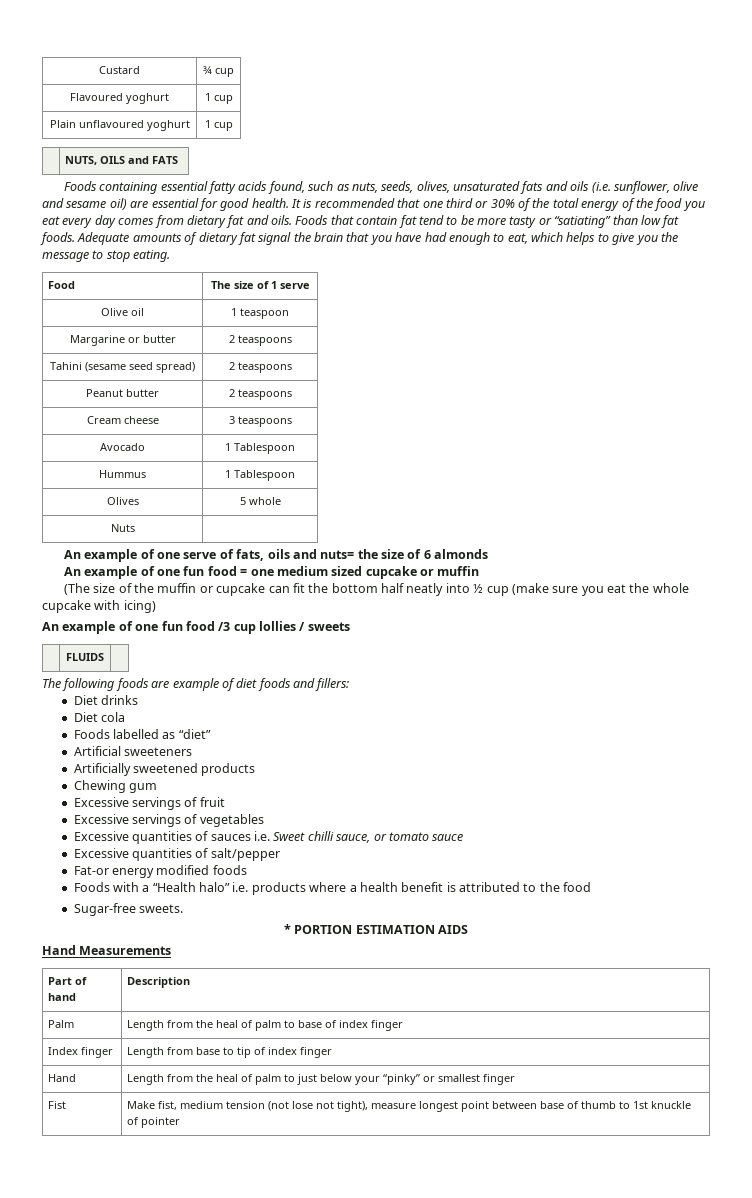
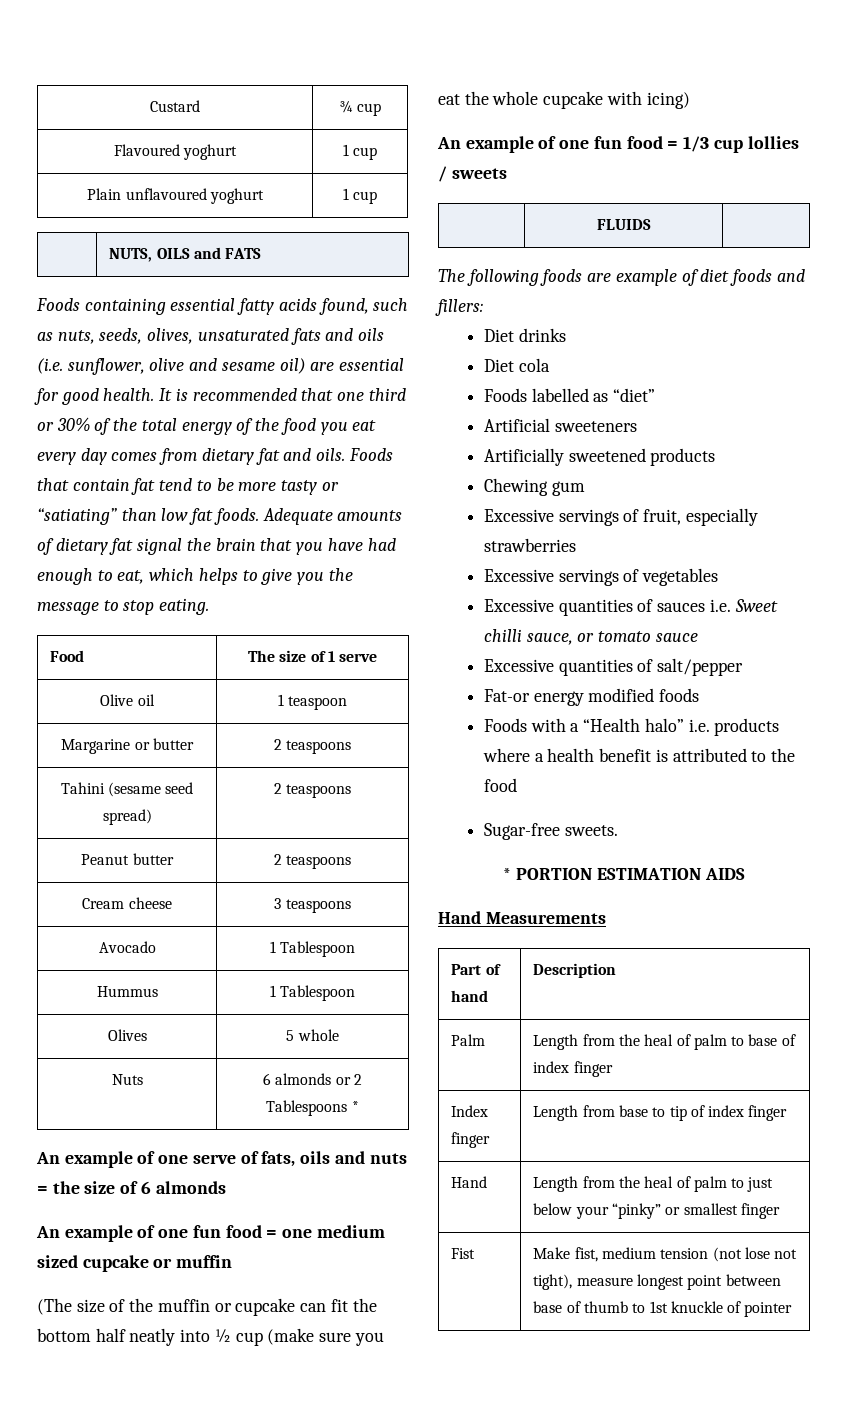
- Nuts |
+ Nuts | 6 almonds or 2 Tablespoons *
- An example of one serve of fats, oils and nuts= the size of 6 almonds
+ An example of one serve of fats, oils and nuts = the size of 6 almonds
- An example of one fun food /3 cup lollies / sweets
+ An example of one fun food = 1/3 cup lollies / sweets
- Excessive servings of fruit
+ Excessive servings of fruit, especially strawberries

